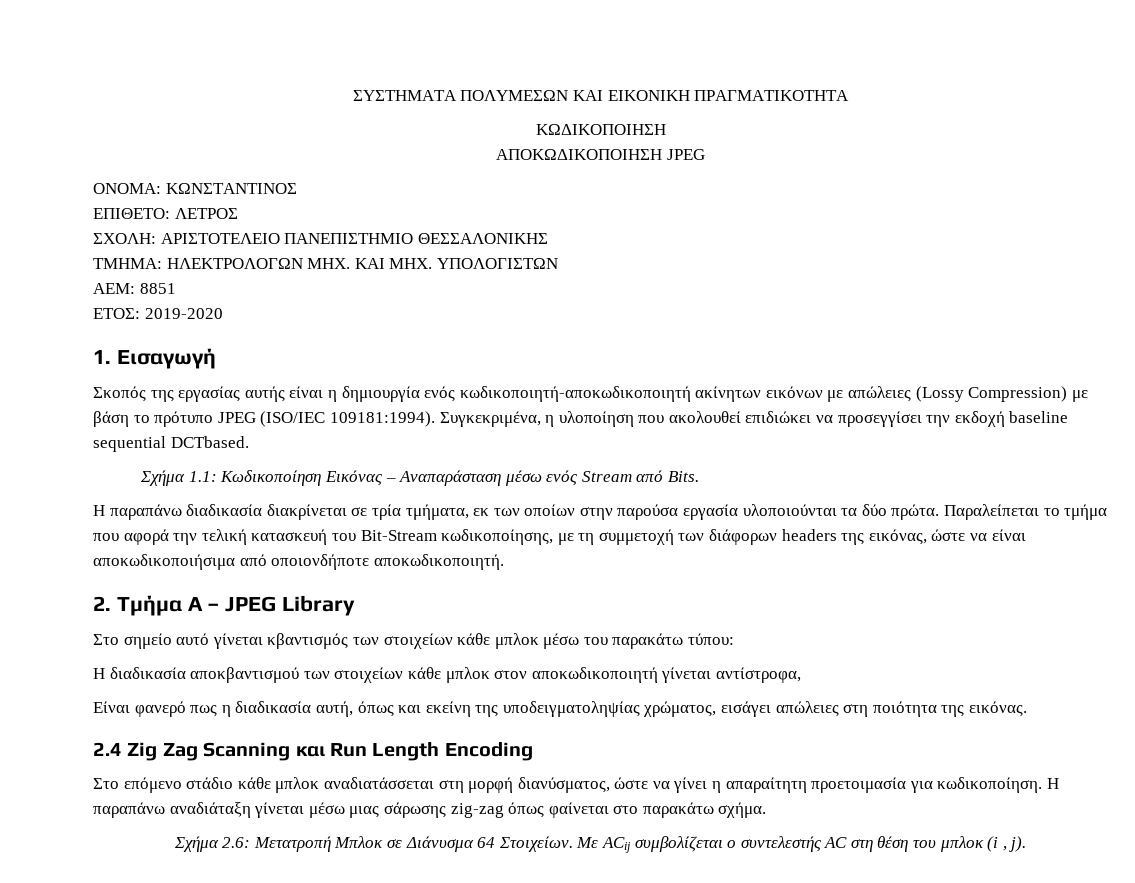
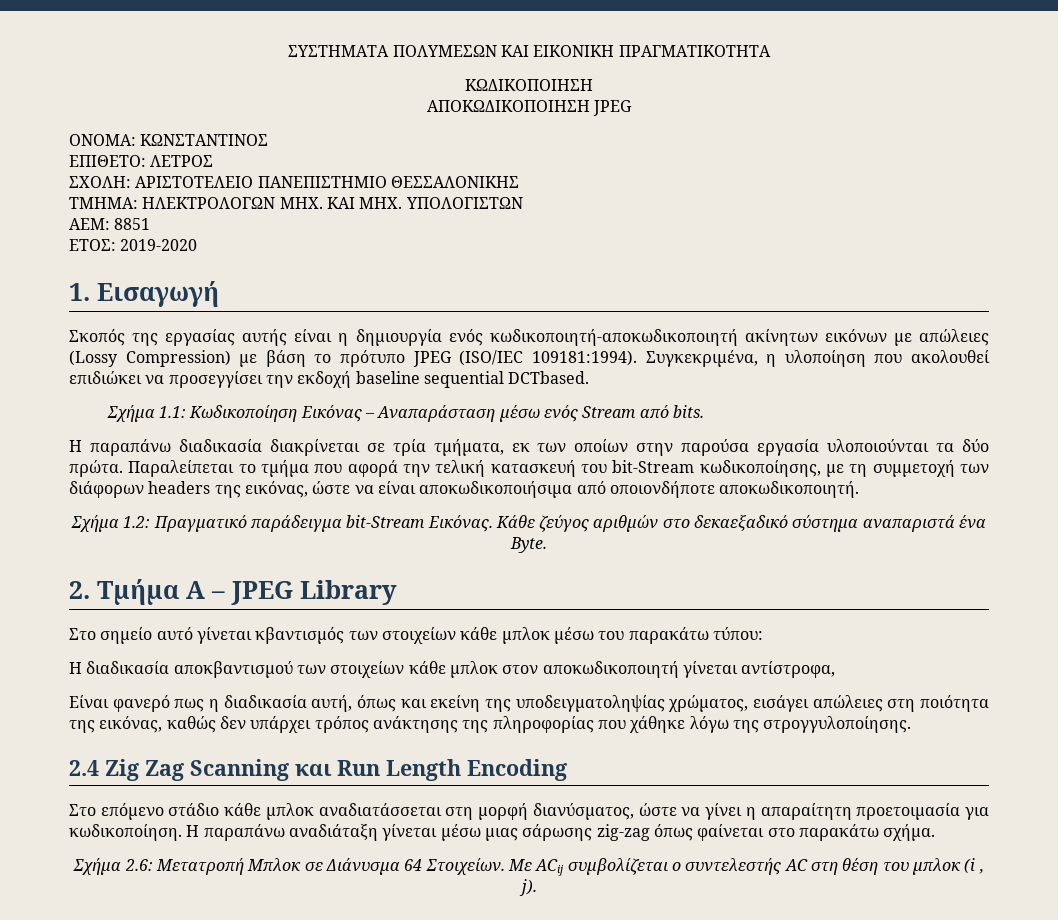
- Σχήμα 1.1: Κωδικοποίηση Εικόνας – Αναπαράσταση μέσω ενός Stream από Bits.
+ Σχήμα 1.1: Κωδικοποίηση Εικόνας – Αναπαράσταση μέσω ενός Stream από bits.
- Παραλείπεται το τμήμα που αφορά την τελική κατασκευή του Bit-Stream κωδικοποίησης, με τη συμμετοχή των διάφορων headers της εικόνας, ώστε να είναι αποκωδικοποιήσιμα από οποιονδήποτε αποκωδικοποιητή.
+ Παραλείπεται το τμήμα που αφορά την τελική κατασκευή του bit-Stream κωδικοποίησης, με τη συμμετοχή των διάφορων headers της εικόνας, ώστε να είναι αποκωδικοποιήσιμα από οποιονδήποτε αποκωδικοποιητή.
+ Σχήμα 1.2: Πραγματικό παράδειγμα bit-Stream Εικόνας. Κάθε ζεύγος αριθμών στο δεκαεξαδικό σύστημα αναπαριστά ένα Byte.
- Είναι φανερό πως η διαδικασία αυτή, όπως και εκείνη της υποδειγματοληψίας χρώματος, εισάγει απώλειες στη ποιότητα της εικόνας.
+ Είναι φανερό πως η διαδικασία αυτή, όπως και εκείνη της υποδειγματοληψίας χρώματος, εισάγει απώλειες στη ποιότητα της εικόνας, καθώς δεν υπάρχει τρόπος ανάκτησης της πληροφορίας που χάθηκε λόγω της στρογγυλοποίησης.

